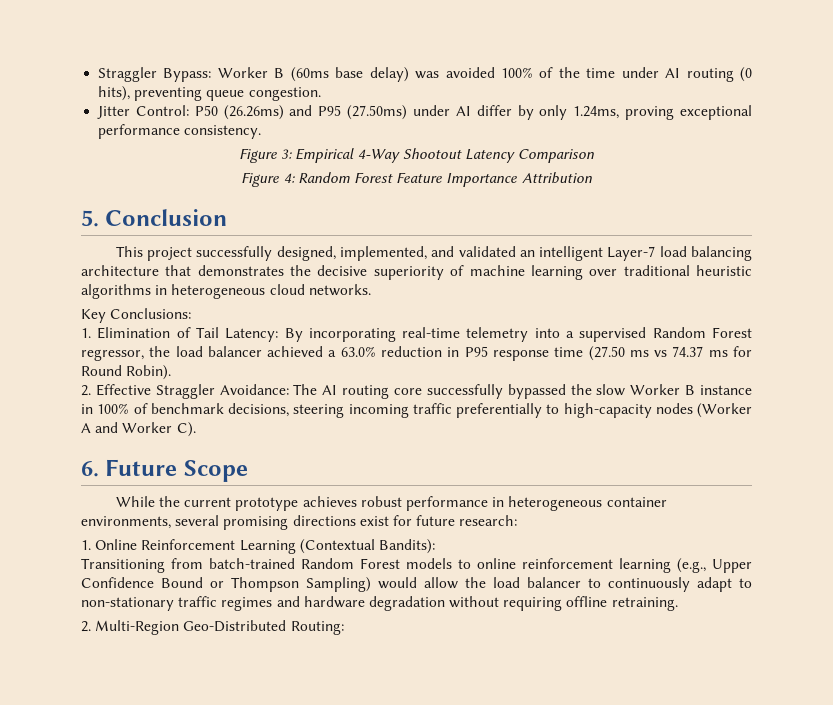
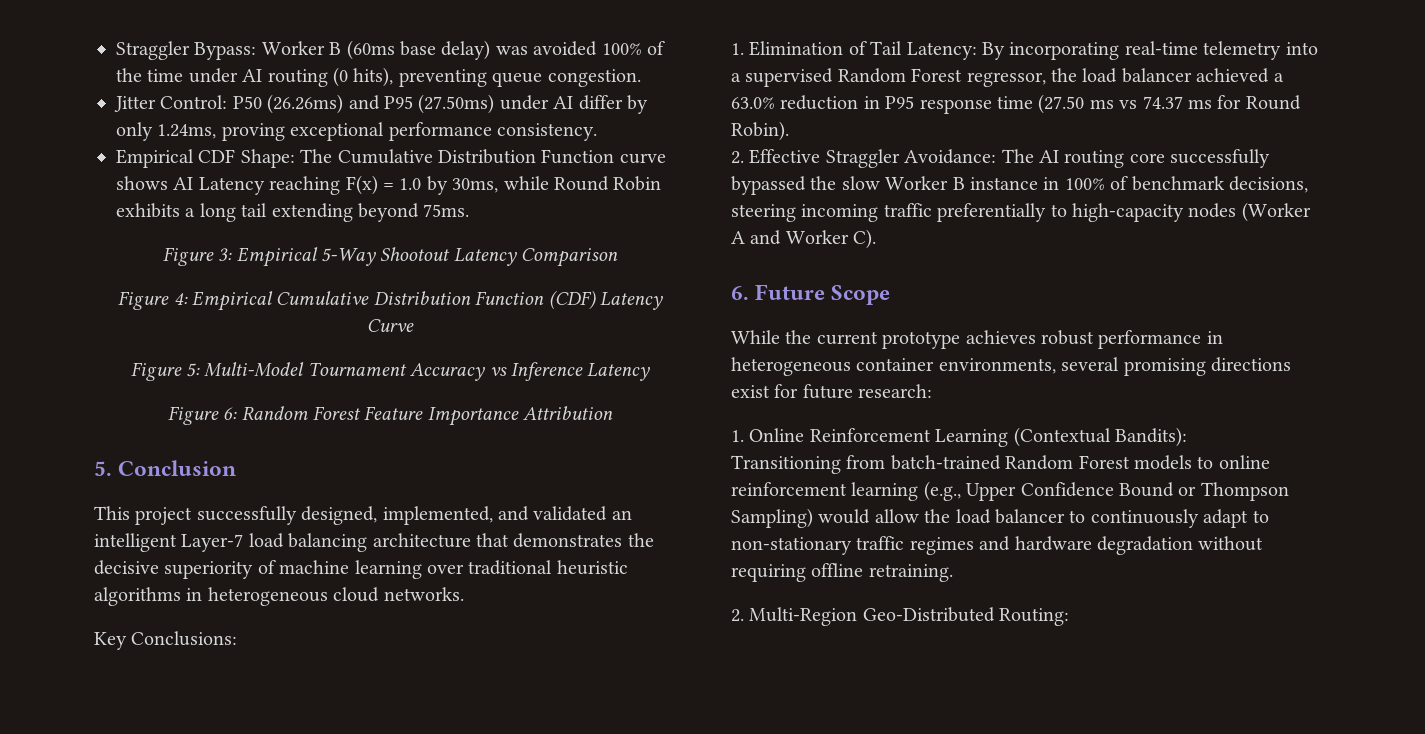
+ Empirical CDF Shape: The Cumulative Distribution Function curve shows AI Latency reaching F(x) = 1.0 by 30ms, while Round Robin exhibits a long tail extending beyond 75ms.
- Figure 3: Empirical 4-Way Shootout Latency Comparison
+ Figure 3: Empirical 5-Way Shootout Latency Comparison
- Figure 4: Random Forest Feature Importance Attribution
+ Figure 4: Empirical Cumulative Distribution Function (CDF) Latency Curve
+ Figure 5: Multi-Model Tournament Accuracy vs Inference Latency
+ Figure 6: Random Forest Feature Importance Attribution

